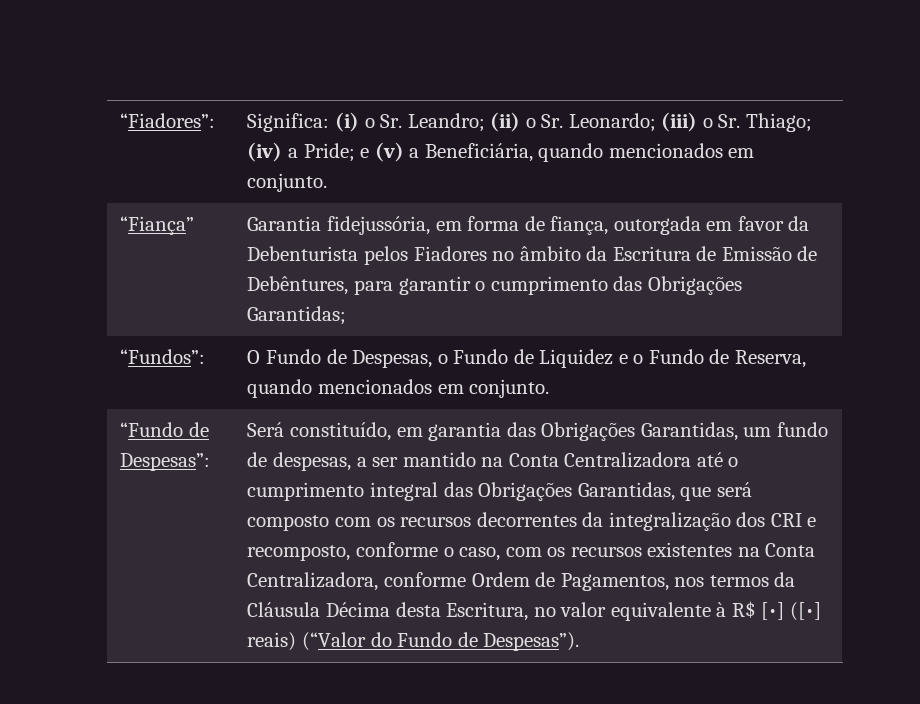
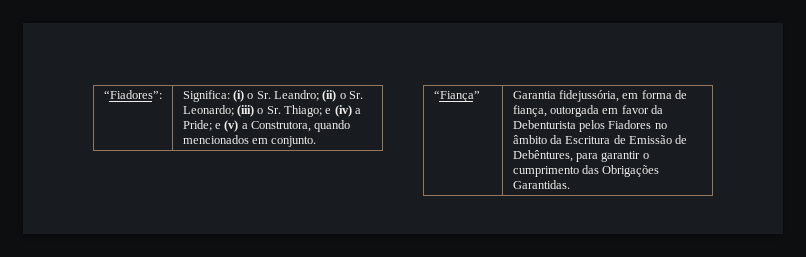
- “Fiadores”: | Significa: (i) o Sr. Leandro; (ii) o Sr. Leonardo; (iii) o Sr. Thiago; (iv) a Pride; e (v) a Beneficiária, quando mencionados em conjunto.
+ “Fiadores”: | Significa: (i) o Sr. Leandro; (ii) o Sr. Leonardo; (iii) o Sr. Thiago; e (iv) a Pride; e (v) a Construtora, quando mencionados em conjunto.
- “Fiança” | Garantia fidejussória, em forma de fiança, outorgada em favor da Debenturista pelos Fiadores no âmbito da Escritura de Emissão de Debêntures, para garantir o cumprimento das Obrigações Garantidas;
- “Fundos”: | O Fundo de Despesas, o Fundo de Liquidez e o Fundo de Reserva, quando mencionados em conjunto.
- “Fundo de Despesas”: | Será constituído, em garantia das Obrigações Garantidas, um fundo de despesas, a ser mantido na Conta Centralizadora até o cumprimento integral das Obrigações Garantidas, que será composto com os recursos decorrentes da integralização dos CRI e recomposto, conforme o caso, com os recursos existentes na Conta Centralizadora, conforme Ordem de Pagamentos, nos termos da Cláusula Décima desta Escritura, no valor equivalente à R$ [•] ([•] reais) (“Valor do Fundo de Despesas”).
+ “Fiança” | Garantia fidejussória, em forma de fiança, outorgada em favor da Debenturista pelos Fiadores no âmbito da Escritura de Emissão de Debêntures, para garantir o cumprimento das Obrigações Garantidas.

